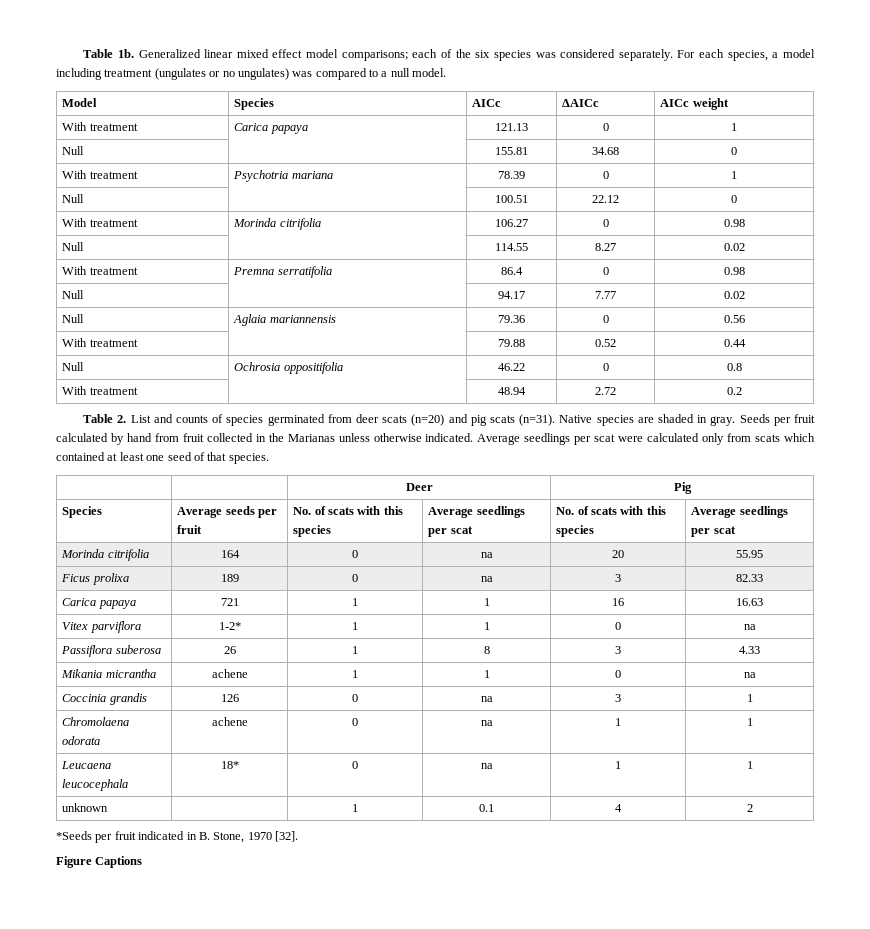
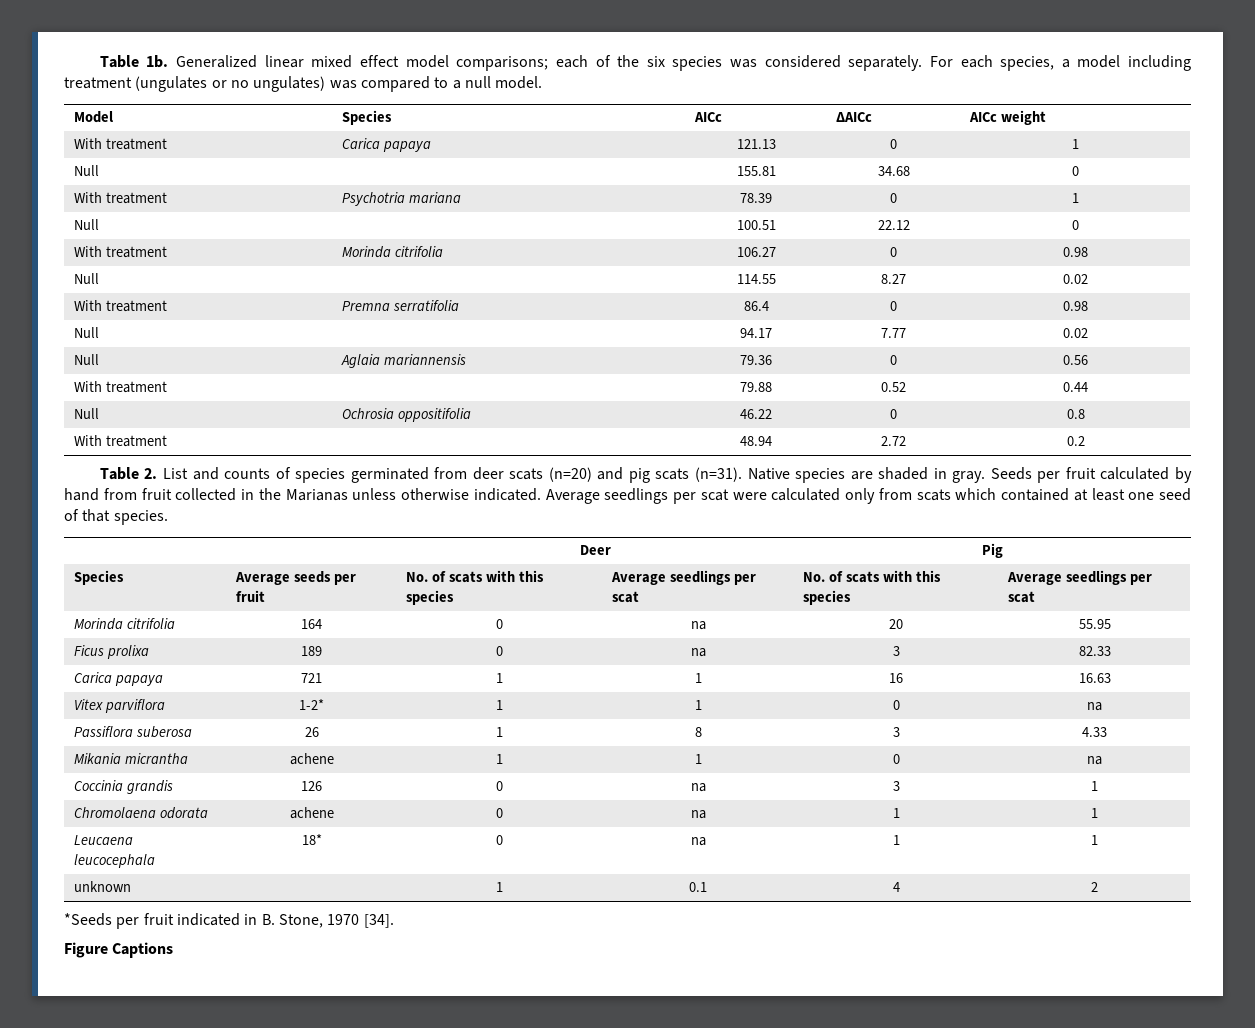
- *Seeds per fruit indicated in B. Stone, 1970 [32].
+ *Seeds per fruit indicated in B. Stone, 1970 [34].

